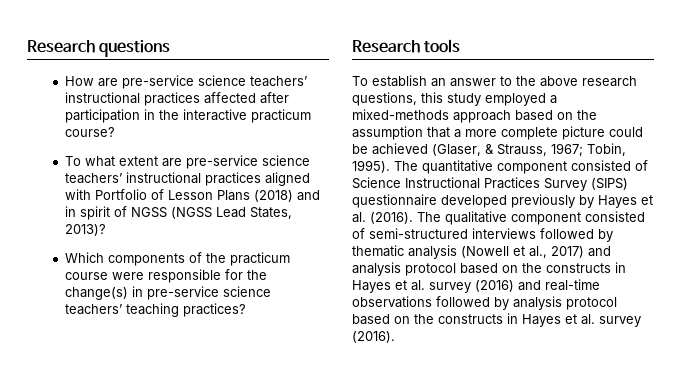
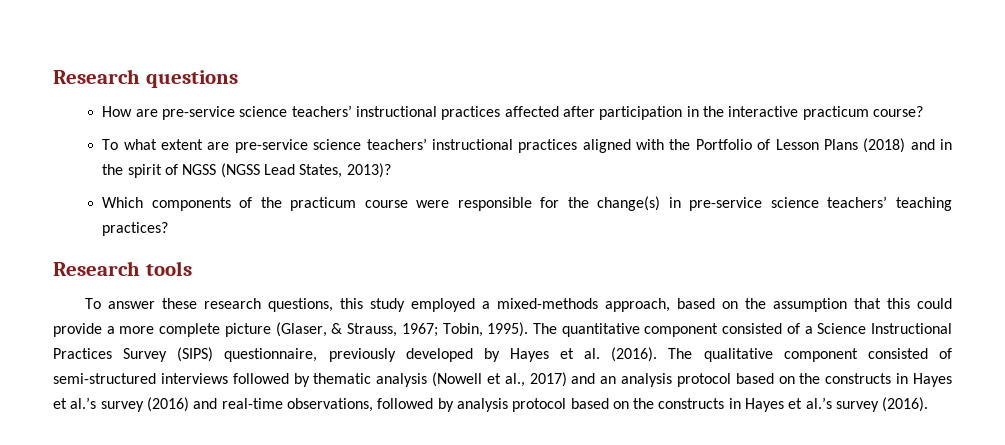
- To what extent are pre-service science teachers’ instructional practices aligned with Portfolio of Lesson Plans (2018) and in spirit of NGSS (NGSS Lead States, 2013)?
+ To what extent are pre-service science teachers’ instructional practices aligned with the Portfolio of Lesson Plans (2018) and in the spirit of NGSS (NGSS Lead States, 2013)?
- To establish an answer to the above research questions, this study employed a mixed-methods approach based on the assumption that a more complete picture could be achieved (Glaser, & Strauss, 1967; Tobin, 1995).
+ To answer these research questions, this study employed a mixed-methods approach, based on the assumption that this could provide a more complete picture (Glaser, & Strauss, 1967; Tobin, 1995).
- The quantitative component consisted of Science Instructional Practices Survey (SIPS) questionnaire developed previously by Hayes et al. (2016).
+ The quantitative component consisted of a Science Instructional Practices Survey (SIPS) questionnaire, previously developed by Hayes et al. (2016).
- The qualitative component consisted of semi-structured interviews followed by thematic analysis (Nowell et al., 2017) and analysis protocol based on the constructs in Hayes et al. survey (2016) and real-time observations followed by analysis protocol based on the constructs in Hayes et al. survey (2016).
+ The qualitative component consisted of semi-structured interviews followed by thematic analysis (Nowell et al., 2017) and an analysis protocol based on the constructs in Hayes et al.’s survey (2016) and real-time observations, followed by analysis protocol based on the constructs in Hayes et al.’s survey (2016).

